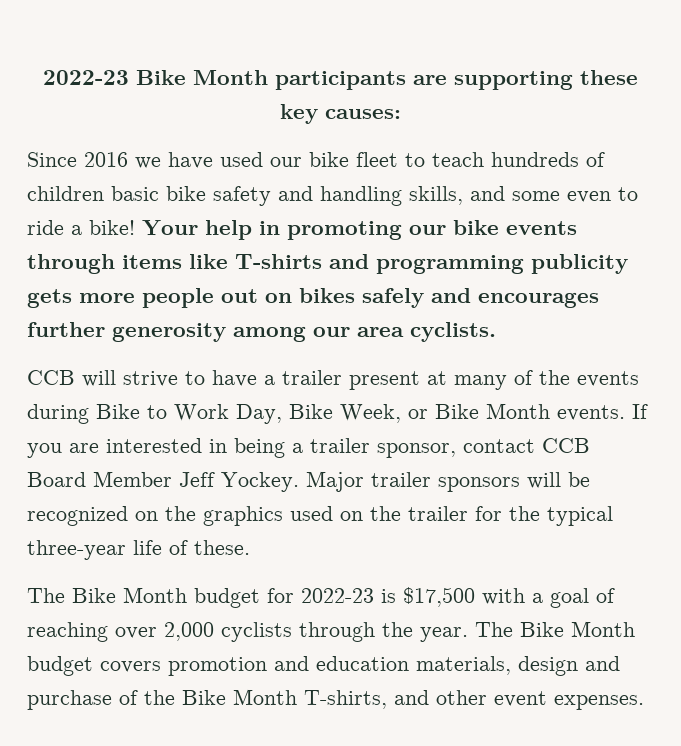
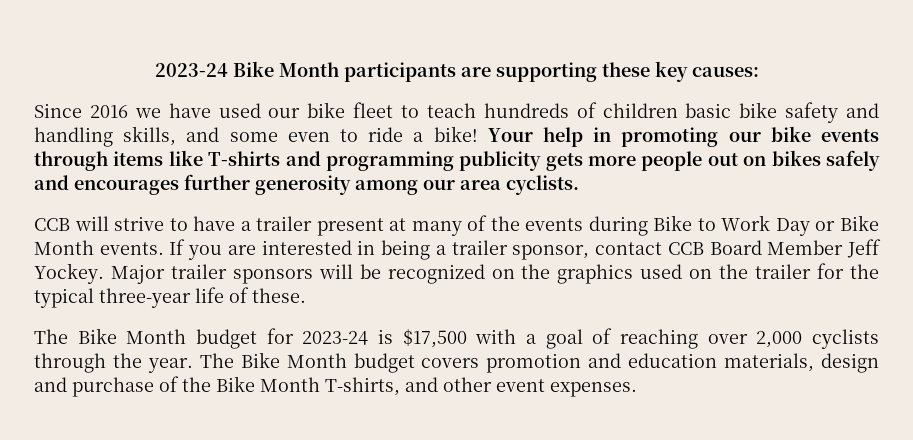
- 2022-23 Bike Month participants are supporting these key causes:
+ 2023-24 Bike Month participants are supporting these key causes:
- CCB will strive to have a trailer present at many of the events during Bike to Work Day, Bike Week, or Bike Month events.
+ CCB will strive to have a trailer present at many of the events during Bike to Work Day or Bike Month events.
- The Bike Month budget for 2022-23 is $17,500 with a goal of reaching over 2,000 cyclists through the year.
+ The Bike Month budget for 2023-24 is $17,500 with a goal of reaching over 2,000 cyclists through the year.

